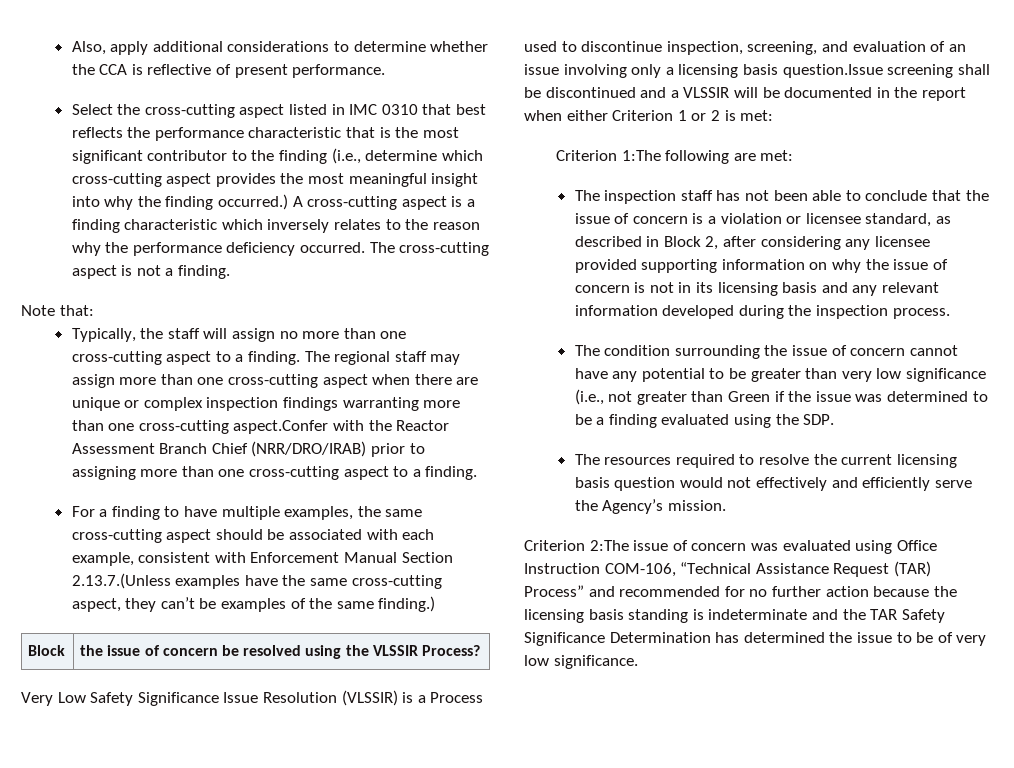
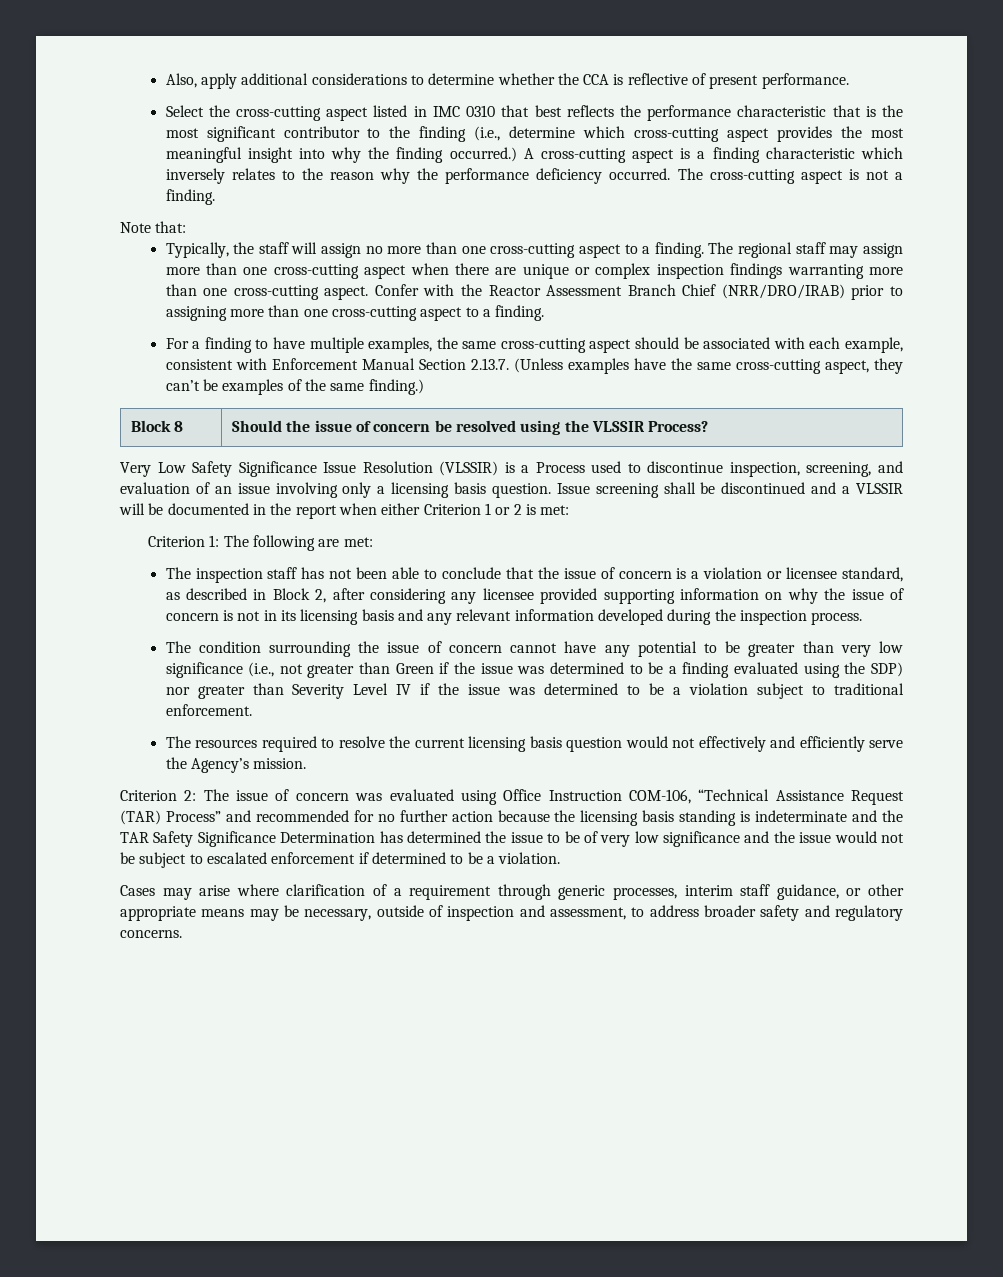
- The regional staff may assign more than one cross-cutting aspect when there are unique or complex inspection findings warranting more than one cross-cutting aspect.Confer with the Reactor Assessment Branch Chief (NRR/DRO/IRAB) prior to assigning more than one cross-cutting aspect to a finding.
+ The regional staff may assign more than one cross-cutting aspect when there are unique or complex inspection findings warranting more than one cross-cutting aspect. Confer with the Reactor Assessment Branch Chief (NRR/DRO/IRAB) prior to assigning more than one cross-cutting aspect to a finding.
- For a finding to have multiple examples, the same cross-cutting aspect should be associated with each example, consistent with Enforcement Manual Section 2.13.7.(Unless examples have the same cross-cutting aspect, they can’t be examples of the same finding.)
+ For a finding to have multiple examples, the same cross-cutting aspect should be associated with each example, consistent with Enforcement Manual Section 2.13.7. (Unless examples have the same cross-cutting aspect, they can’t be examples of the same finding.)
- Block | the issue of concern be resolved using the VLSSIR Process?
+ Block 8 | Should the issue of concern be resolved using the VLSSIR Process?
- Very Low Safety Significance Issue Resolution (VLSSIR) is a Process used to discontinue inspection, screening, and evaluation of an issue involving only a licensing basis question.Issue screening shall be discontinued and a VLSSIR will be documented in the report when either Criterion 1 or 2 is met:
+ Very Low Safety Significance Issue Resolution (VLSSIR) is a Process used to discontinue inspection, screening, and evaluation of an issue involving only a licensing basis question. Issue screening shall be discontinued and a VLSSIR will be documented in the report when either Criterion 1 or 2 is met:
- Criterion 1:The following are met:
+ Criterion 1: The following are met:
- The condition surrounding the issue of concern cannot have any potential to be greater than very low significance (i.e., not greater than Green if the issue was determined to be a finding evaluated using the SDP.
+ The condition surrounding the issue of concern cannot have any potential to be greater than very low significance (i.e., not greater than Green if the issue was determined to be a finding evaluated using the SDP) nor greater than Severity Level IV if the issue was determined to be a violation subject to traditional enforcement.
- Criterion 2:The issue of concern was evaluated using Office Instruction COM-106, “Technical Assistance Request (TAR) Process” and recommended for no further action because the licensing basis standing is indeterminate and the TAR Safety Significance Determination has determined the issue to be of very low significance.
+ Criterion 2: The issue of concern was evaluated using Office Instruction COM-106, “Technical Assistance Request (TAR) Process” and recommended for no further action because the licensing basis standing is indeterminate and the TAR Safety Significance Determination has determined the issue to be of very low significance and the issue would not be subject to escalated enforcement if determined to be a violation.
+ Cases may arise where clarification of a requirement through generic processes, interim staff guidance, or other appropriate means may be necessary, outside of inspection and assessment, to address broader safety and regulatory concerns.

